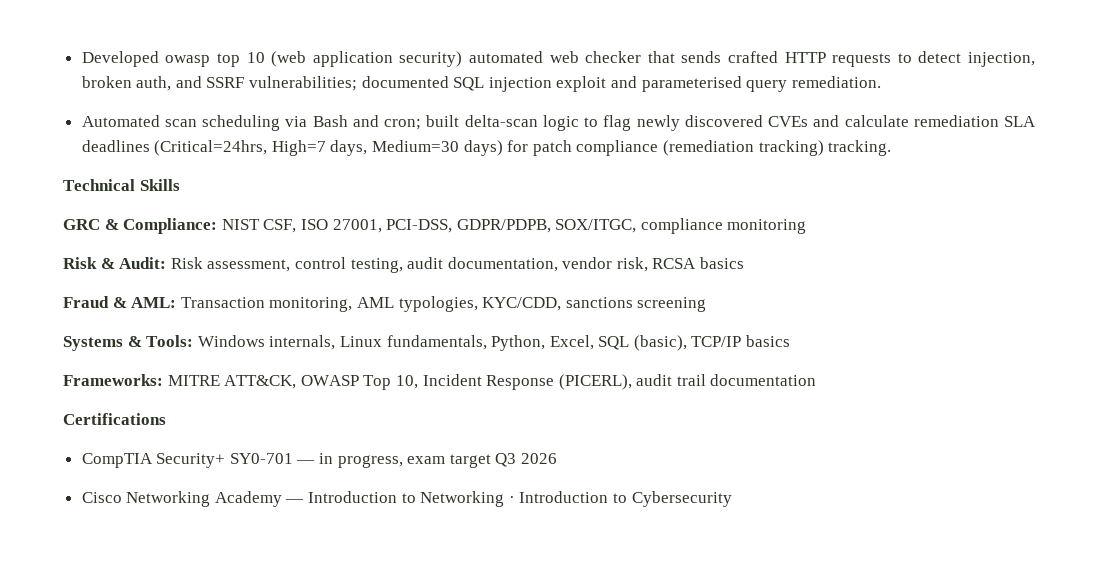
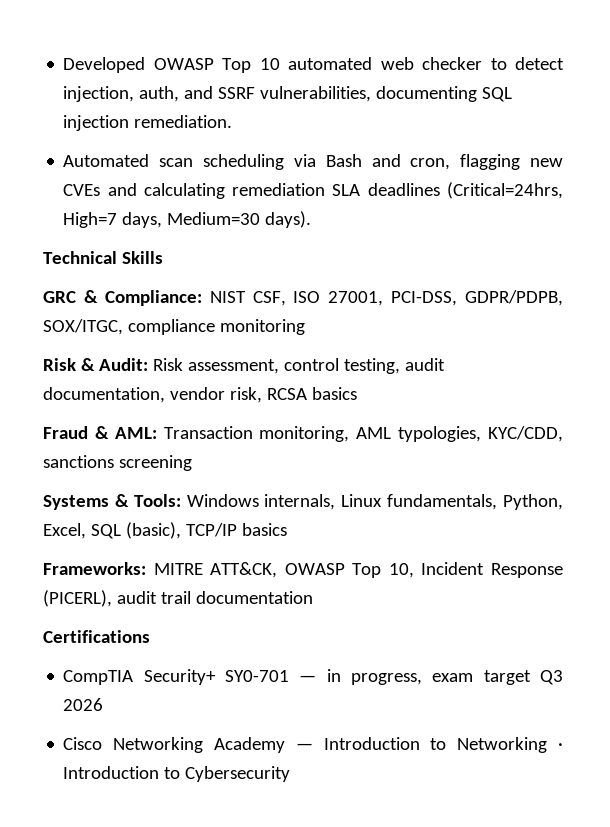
- Developed owasp top 10 (web application security) automated web checker that sends crafted HTTP requests to detect injection, broken auth, and SSRF vulnerabilities; documented SQL injection exploit and parameterised query remediation.
+ Developed OWASP Top 10 automated web checker to detect injection, auth, and SSRF vulnerabilities, documenting SQL injection remediation.
- Automated scan scheduling via Bash and cron; built delta-scan logic to flag newly discovered CVEs and calculate remediation SLA deadlines (Critical=24hrs, High=7 days, Medium=30 days) for patch compliance (remediation tracking) tracking.
+ Automated scan scheduling via Bash and cron, flagging new CVEs and calculating remediation SLA deadlines (Critical=24hrs, High=7 days, Medium=30 days).

